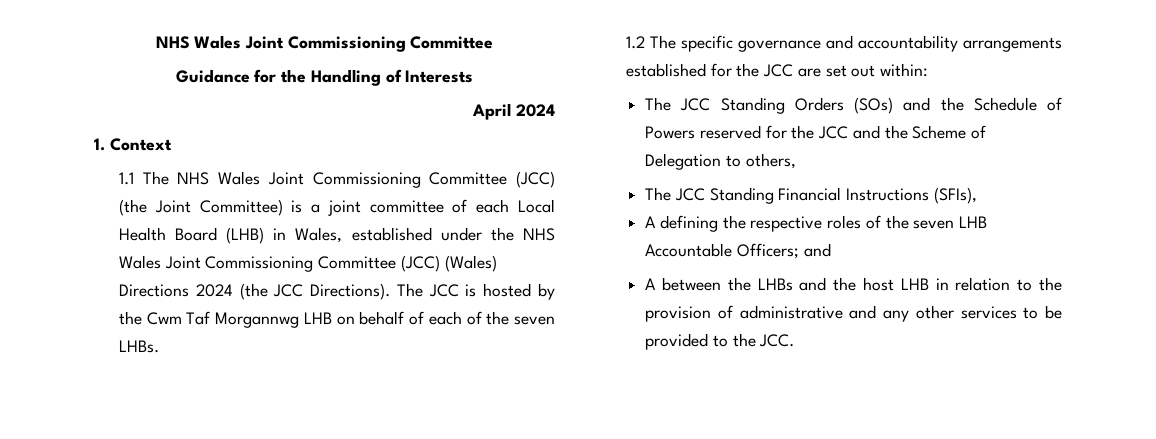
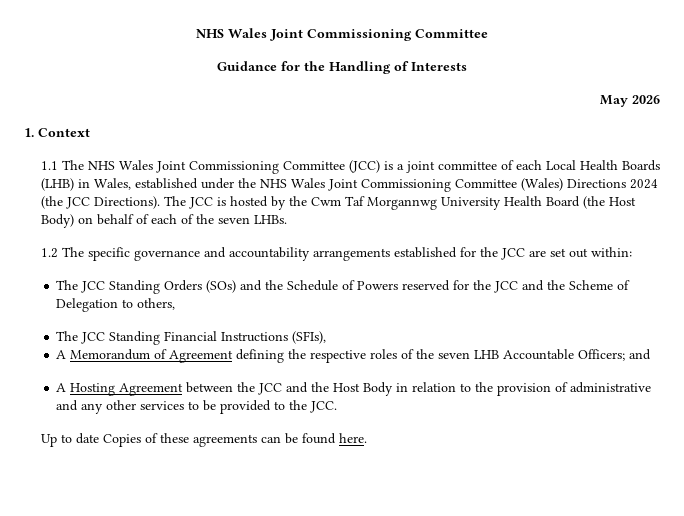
- April 2024
+ May 2026
- 1.1 The NHS Wales Joint Commissioning Committee (JCC) (the Joint Committee) is a joint committee of each Local Health Board (LHB) in Wales, established under the NHS Wales Joint Commissioning Committee (JCC) (Wales) Directions 2024 (the JCC Directions).
+ 1.1 The NHS Wales Joint Commissioning Committee (JCC) is a joint committee of each Local Health Boards (LHB) in Wales, established under the NHS Wales Joint Commissioning Committee (Wales) Directions 2024 (the JCC Directions).
- The JCC is hosted by the Cwm Taf Morgannwg LHB on behalf of each of the seven LHBs.
+ The JCC is hosted by the Cwm Taf Morgannwg University Health Board (the Host Body) on behalf of each of the seven LHBs.
- A defining the respective roles of the seven LHB Accountable Officers; and
+ A Memorandum of Agreement defining the respective roles of the seven LHB Accountable Officers; and
- A between the LHBs and the host LHB in relation to the provision of administrative and any other services to be provided to the JCC.
+ A Hosting Agreement between the JCC and the Host Body in relation to the provision of administrative and any other services to be provided to the JCC.
+ Up to date Copies of these agreements can be found here.

